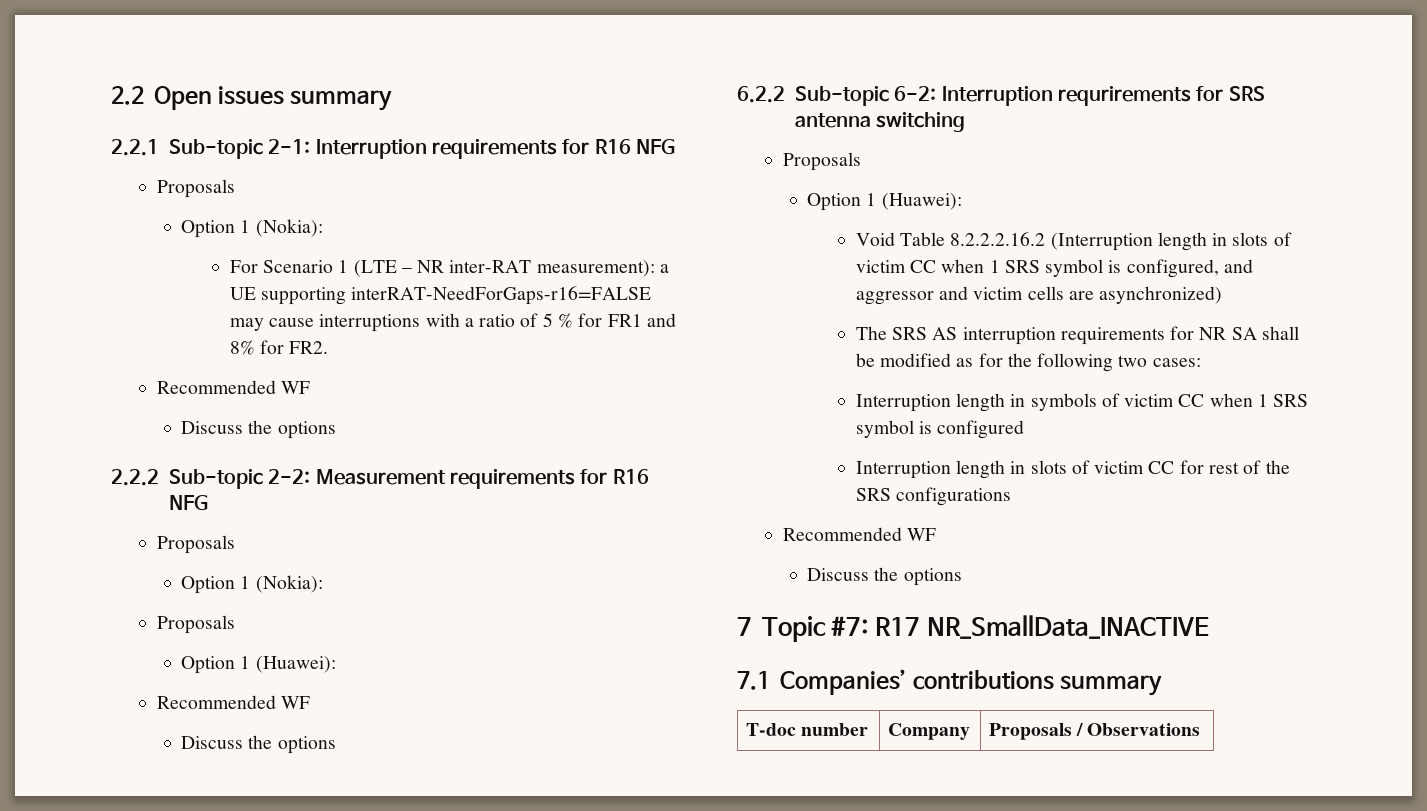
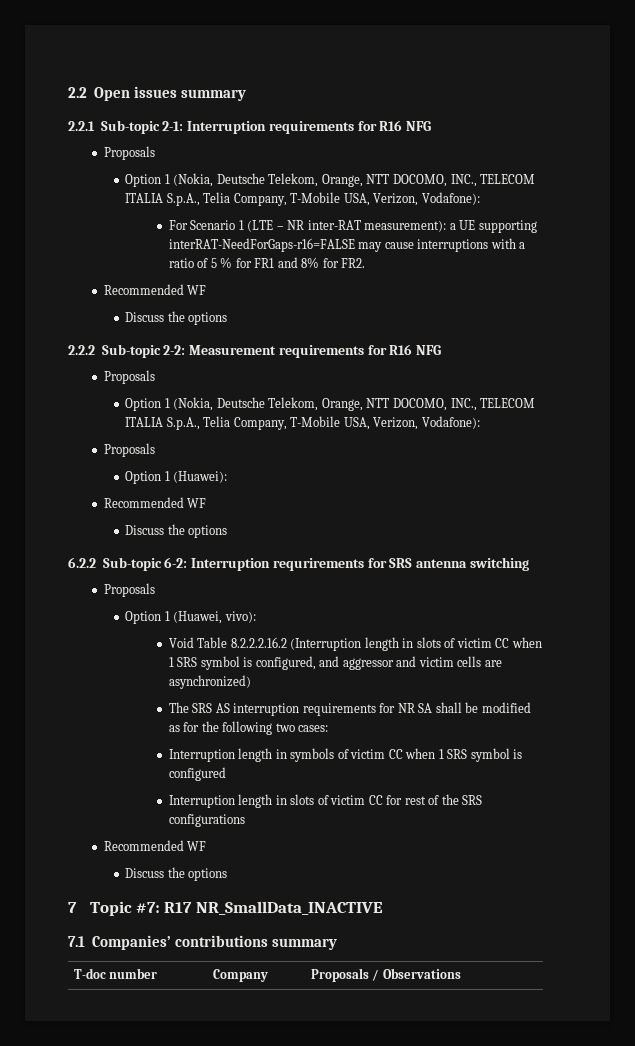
  2.2.1 Sub-topic 2-1: Interruption requirements for R16 NFG
  Proposals
- Option 1 (Nokia):
+ Option 1 (Nokia, Deutsche Telekom, Orange, NTT DOCOMO, INC., TELECOM ITALIA S.p.A., Telia Company, T-Mobile USA, Verizon, Vodafone):
  2.2.2 Sub-topic 2-2: Measurement requirements for R16 NFG
  Proposals
- Option 1 (Nokia):
+ Option 1 (Nokia, Deutsche Telekom, Orange, NTT DOCOMO, INC., TELECOM ITALIA S.p.A., Telia Company, T-Mobile USA, Verizon, Vodafone):
  6.2.2 Sub-topic 6-2: Interruption requrirements for SRS antenna switching
  Proposals
- Option 1 (Huawei):
+ Option 1 (Huawei, vivo):

